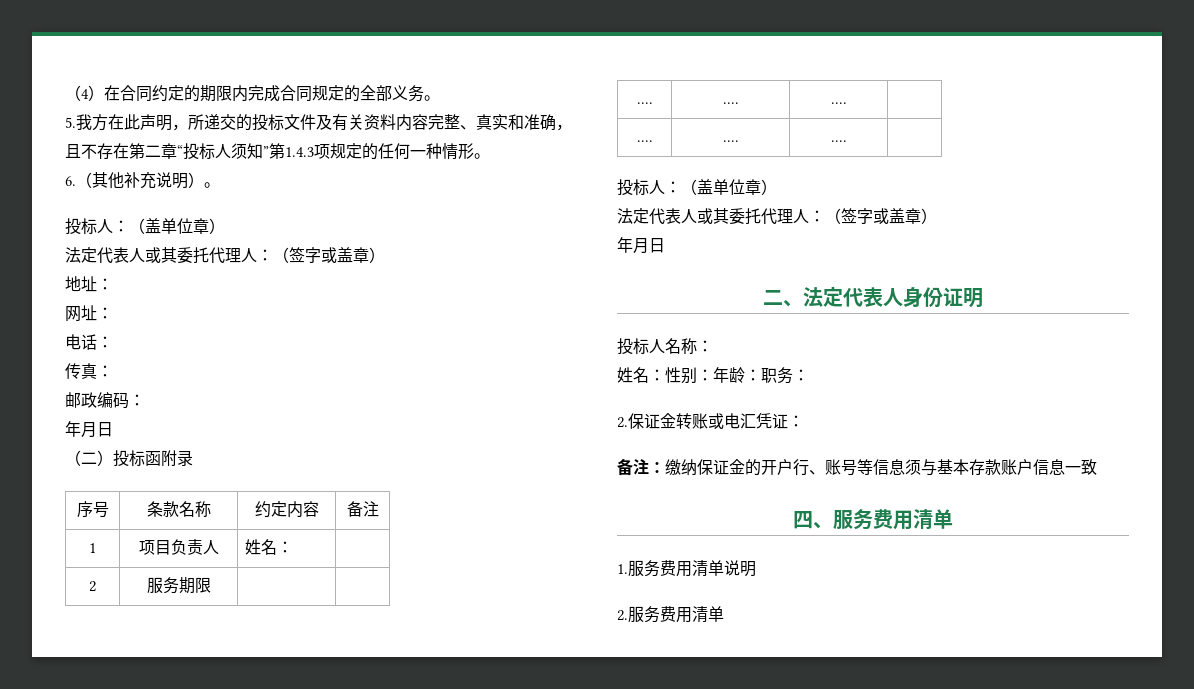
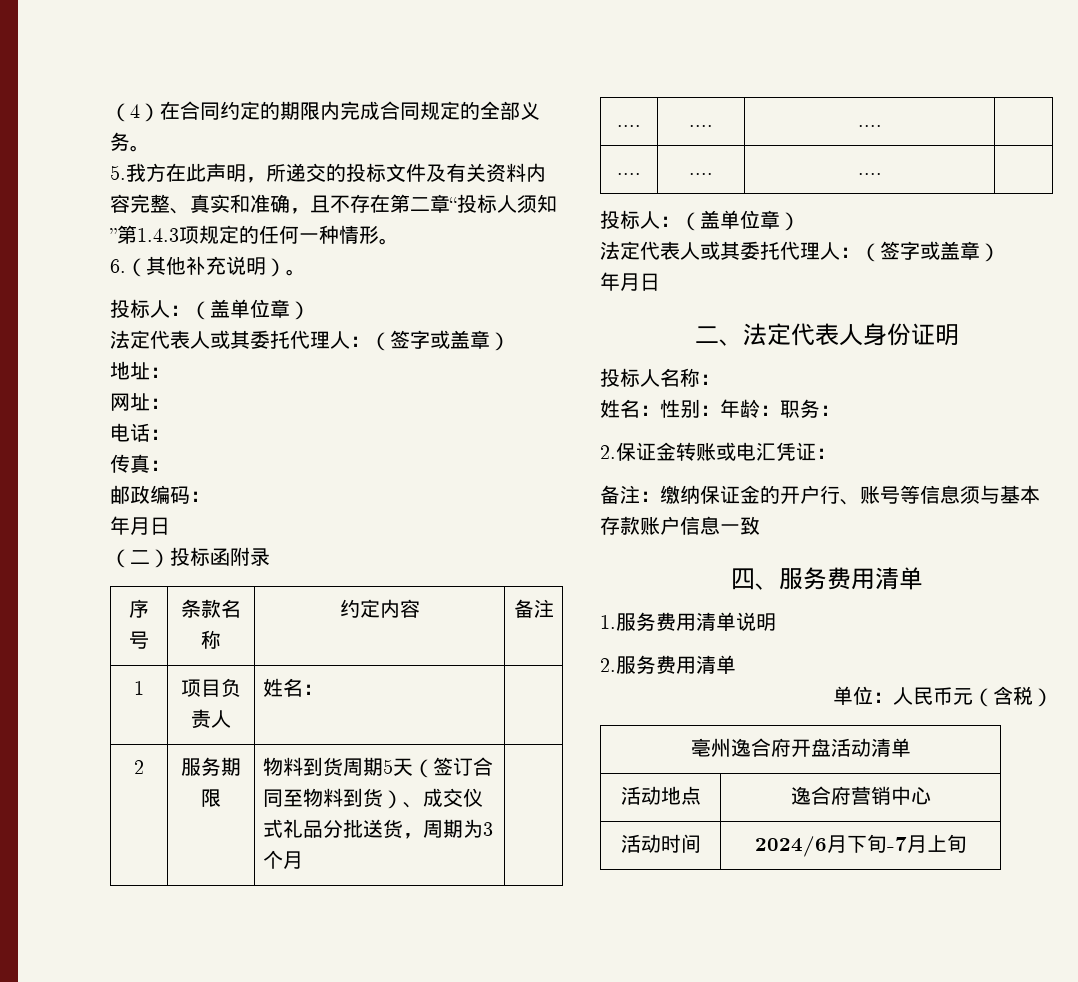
- 2 | 服务期限 | |
+ 2 | 服务期限 | 物料到货周期5天（签订合同至物料到货）、成交仪式礼品分批送货，周期为3个月 |
+ 单位：人民币元（含税）
+ 亳州逸合府开盘活动清单
+ 活动地点 | 逸合府营销中心
+ 活动时间 | 2024/6月下旬-7月上旬

